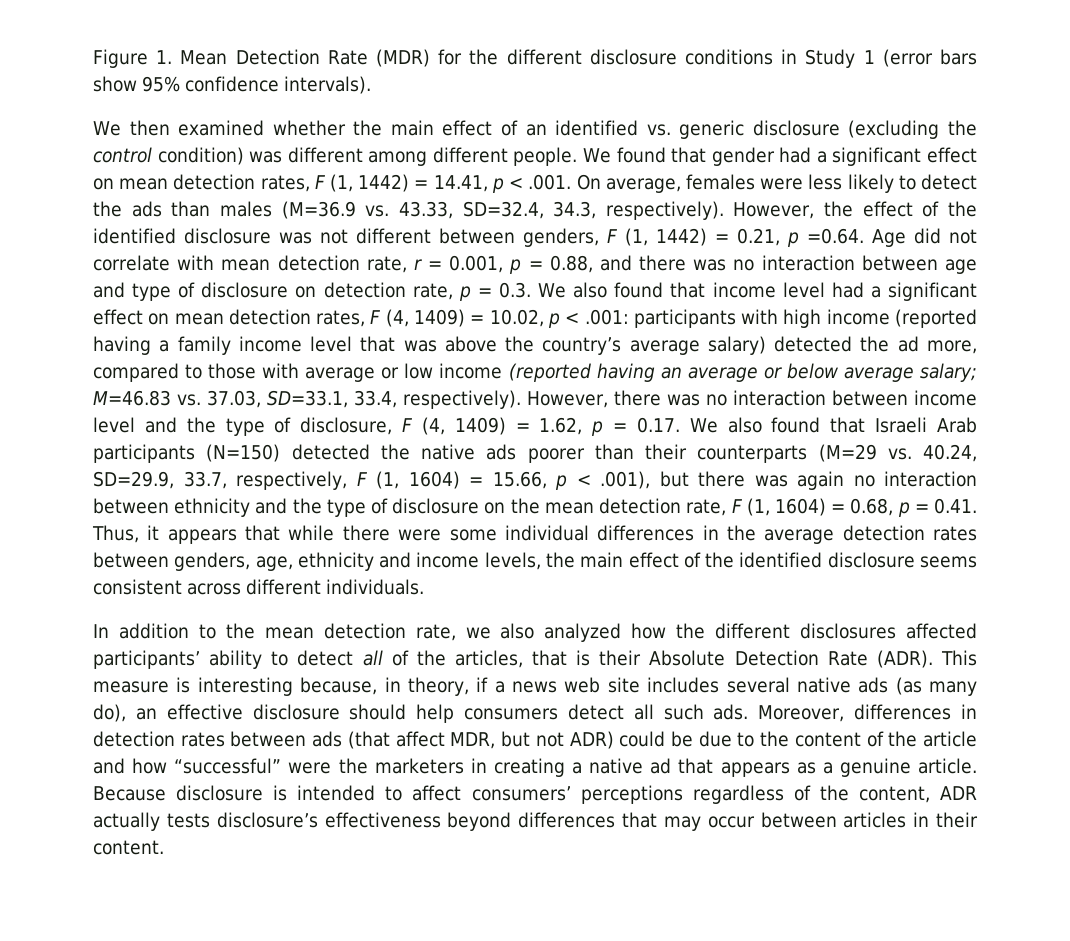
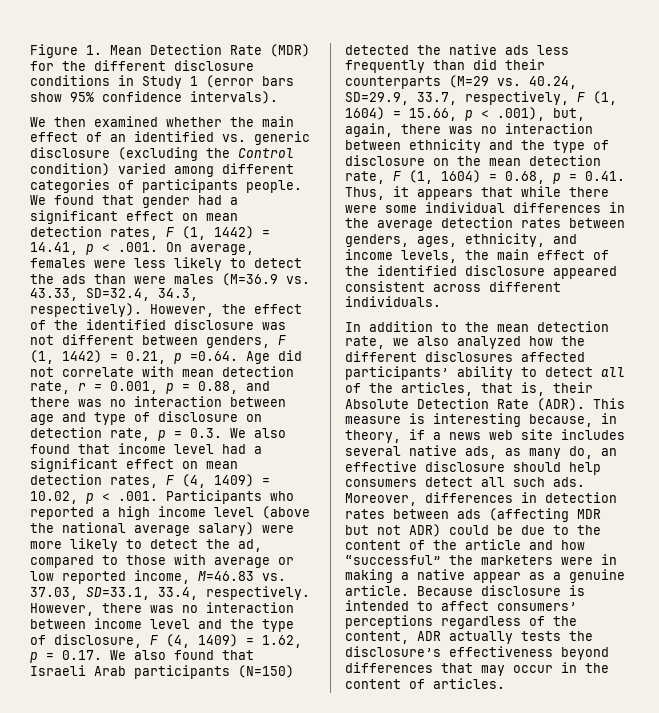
- We then examined whether the main effect of an identified vs. generic disclosure (excluding the control condition) was different among different people.
+ We then examined whether the main effect of an identified vs. generic disclosure (excluding the Control condition) varied among different categories of participants people.
- We found that gender had a significant effect on mean detection rates, F (1, 1442) = 14.41, p < .001. On average, females were less likely to detect the ads than males (M=36.9 vs. 43.33, SD=32.4, 34.3, respectively).
+ We found that gender had a significant effect on mean detection rates, F (1, 1442) = 14.41, p < .001. On average, females were less likely to detect the ads than were males (M=36.9 vs. 43.33, SD=32.4, 34.3, respectively).
- However, the effect of the identified disclosure was not different between genders, F (1, 1442) = 0.21, p =0.64. Age did not correlate with mean detection rate, r = 0.001, p = 0.88, and there was no interaction between age and type of disclosure on detection rate, p = 0.3. We also found that income level had a significant effect on mean detection rates, F (4, 1409) = 10.02, p < .001: participants with high income (reported having a family income level that was above the country’s average salary) detected the ad more, compared to those with average or low income (reported having an average or below average salary; M=46.83 vs. 37.03, SD=33.1, 33.4, respectively).
+ However, the effect of the identified disclosure was not different between genders, F (1, 1442) = 0.21, p =0.64. Age did not correlate with mean detection rate, r = 0.001, p = 0.88, and there was no interaction between age and type of disclosure on detection rate, p = 0.3. We also found that income level had a significant effect on mean detection rates, F (4, 1409) = 10.02, p < .001. Participants who reported a high income level (above the national average salary) were more likely to detect the ad, compared to those with average or low reported income, M=46.83 vs. 37.03, SD=33.1, 33.4, respectively.
- However, there was no interaction between income level and the type of disclosure, F (4, 1409) = 1.62, p = 0.17. We also found that Israeli Arab participants (N=150) detected the native ads poorer than their counterparts (M=29 vs. 40.24, SD=29.9, 33.7, respectively, F (1, 1604) = 15.66, p < .001), but there was again no interaction between ethnicity and the type of disclosure on the mean detection rate, F (1, 1604) = 0.68, p = 0.41. Thus, it appears that while there were some individual differences in the average detection rates between genders, age, ethnicity and income levels, the main effect of the identified disclosure seems consistent across different individuals.
+ However, there was no interaction between income level and the type of disclosure, F (4, 1409) = 1.62, p = 0.17. We also found that Israeli Arab participants (N=150) detected the native ads less frequently than did their counterparts (M=29 vs. 40.24, SD=29.9, 33.7, respectively, F (1, 1604) = 15.66, p < .001), but, again, there was no interaction between ethnicity and the type of disclosure on the mean detection rate, F (1, 1604) = 0.68, p = 0.41. Thus, it appears that while there were some individual differences in the average detection rates between genders, ages, ethnicity, and income levels, the main effect of the identified disclosure appeared consistent across different individuals.
- In addition to the mean detection rate, we also analyzed how the different disclosures affected participants’ ability to detect all of the articles, that is their Absolute Detection Rate (ADR).
+ In addition to the mean detection rate, we also analyzed how the different disclosures affected participants’ ability to detect all of the articles, that is, their Absolute Detection Rate (ADR).
- This measure is interesting because, in theory, if a news web site includes several native ads (as many do), an effective disclosure should help consumers detect all such ads.
+ This measure is interesting because, in theory, if a news web site includes several native ads, as many do, an effective disclosure should help consumers detect all such ads.
- Moreover, differences in detection rates between ads (that affect MDR, but not ADR) could be due to the content of the article and how “successful” were the marketers in creating a native ad that appears as a genuine article.
+ Moreover, differences in detection rates between ads (affecting MDR but not ADR) could be due to the content of the article and how “successful” the marketers were in making a native appear as a genuine article.
- Because disclosure is intended to affect consumers’ perceptions regardless of the content, ADR actually tests disclosure’s effectiveness beyond differences that may occur between articles in their content.
+ Because disclosure is intended to affect consumers’ perceptions regardless of the content, ADR actually tests the disclosure’s effectiveness beyond differences that may occur in the content of articles.

